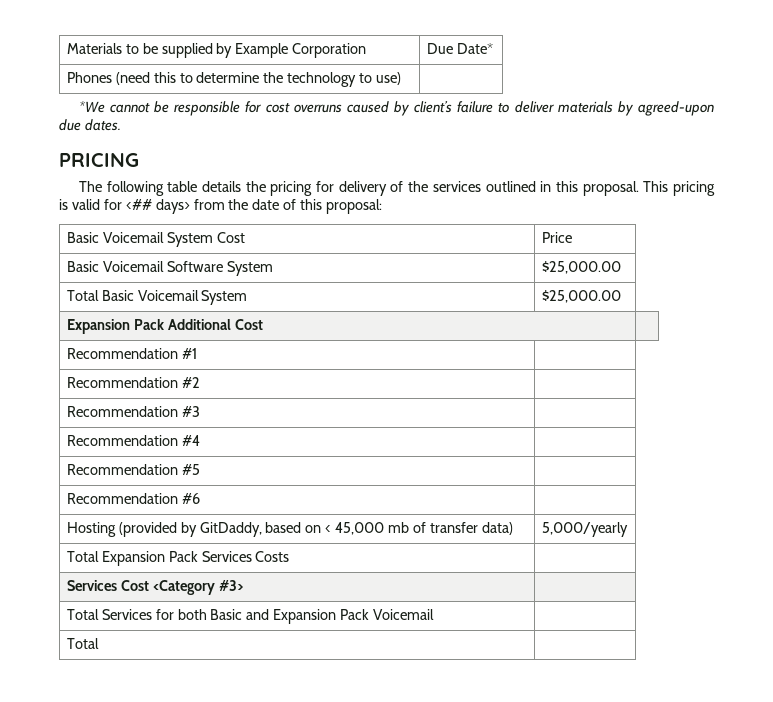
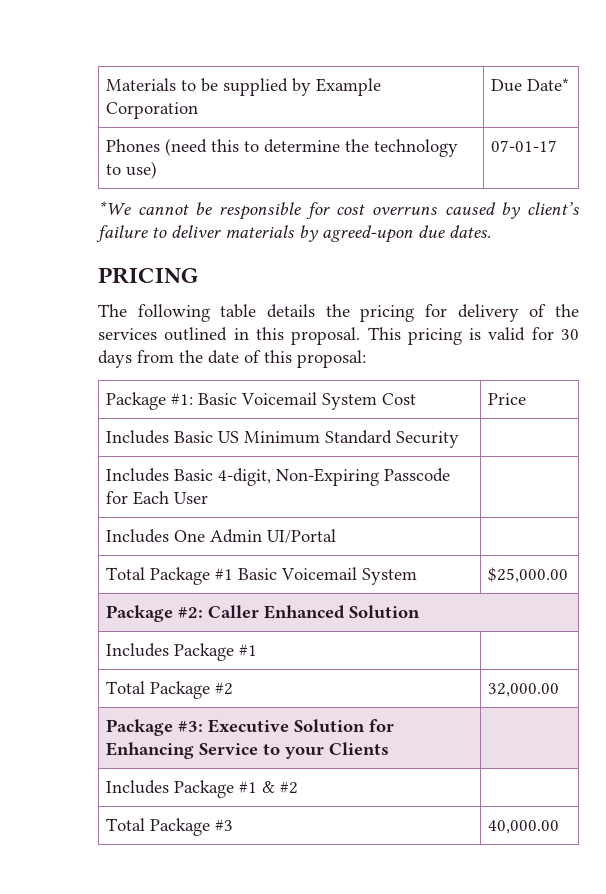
- Phones (need this to determine the technology to use) |
+ Phones (need this to determine the technology to use) | 07-01-17
- This pricing is valid for <## days> from the date of this proposal:
+ This pricing is valid for 30 days from the date of this proposal:
- Basic Voicemail System Cost | Price
+ Package #1: Basic Voicemail System Cost | Price
- Basic Voicemail Software System | $25,000.00
- Total Basic Voicemail System | $25,000.00
+ Includes Basic US Minimum Standard Security |
+ Includes Basic 4-digit, Non-Expiring Passcode for Each User |
+ Includes One Admin UI/Portal |
+ Total Package #1 Basic Voicemail System | $25,000.00
- Expansion Pack Additional Cost |
- Recommendation #1 |
- Recommendation #2 |
+ Package #2: Caller Enhanced Solution
+ Includes Package #1 |
+ Total Package #2 | 32,000.00
+ Package #3: Executive Solution for Enhancing Service to your Clients |
+ Includes Package #1 & #2 |
- Recommendation #3 |
- Recommendation #4 |
- Recommendation #5 |
- Recommendation #6 |
- Hosting (provided by GitDaddy, based on < 45,000 mb of transfer data) | 5,000/yearly
- Total Expansion Pack Services Costs |
- Services Cost <Category #3> |
- Total Services for both Basic and Expansion Pack Voicemail |
- Total |
+ Total Package #3 | 40,000.00

